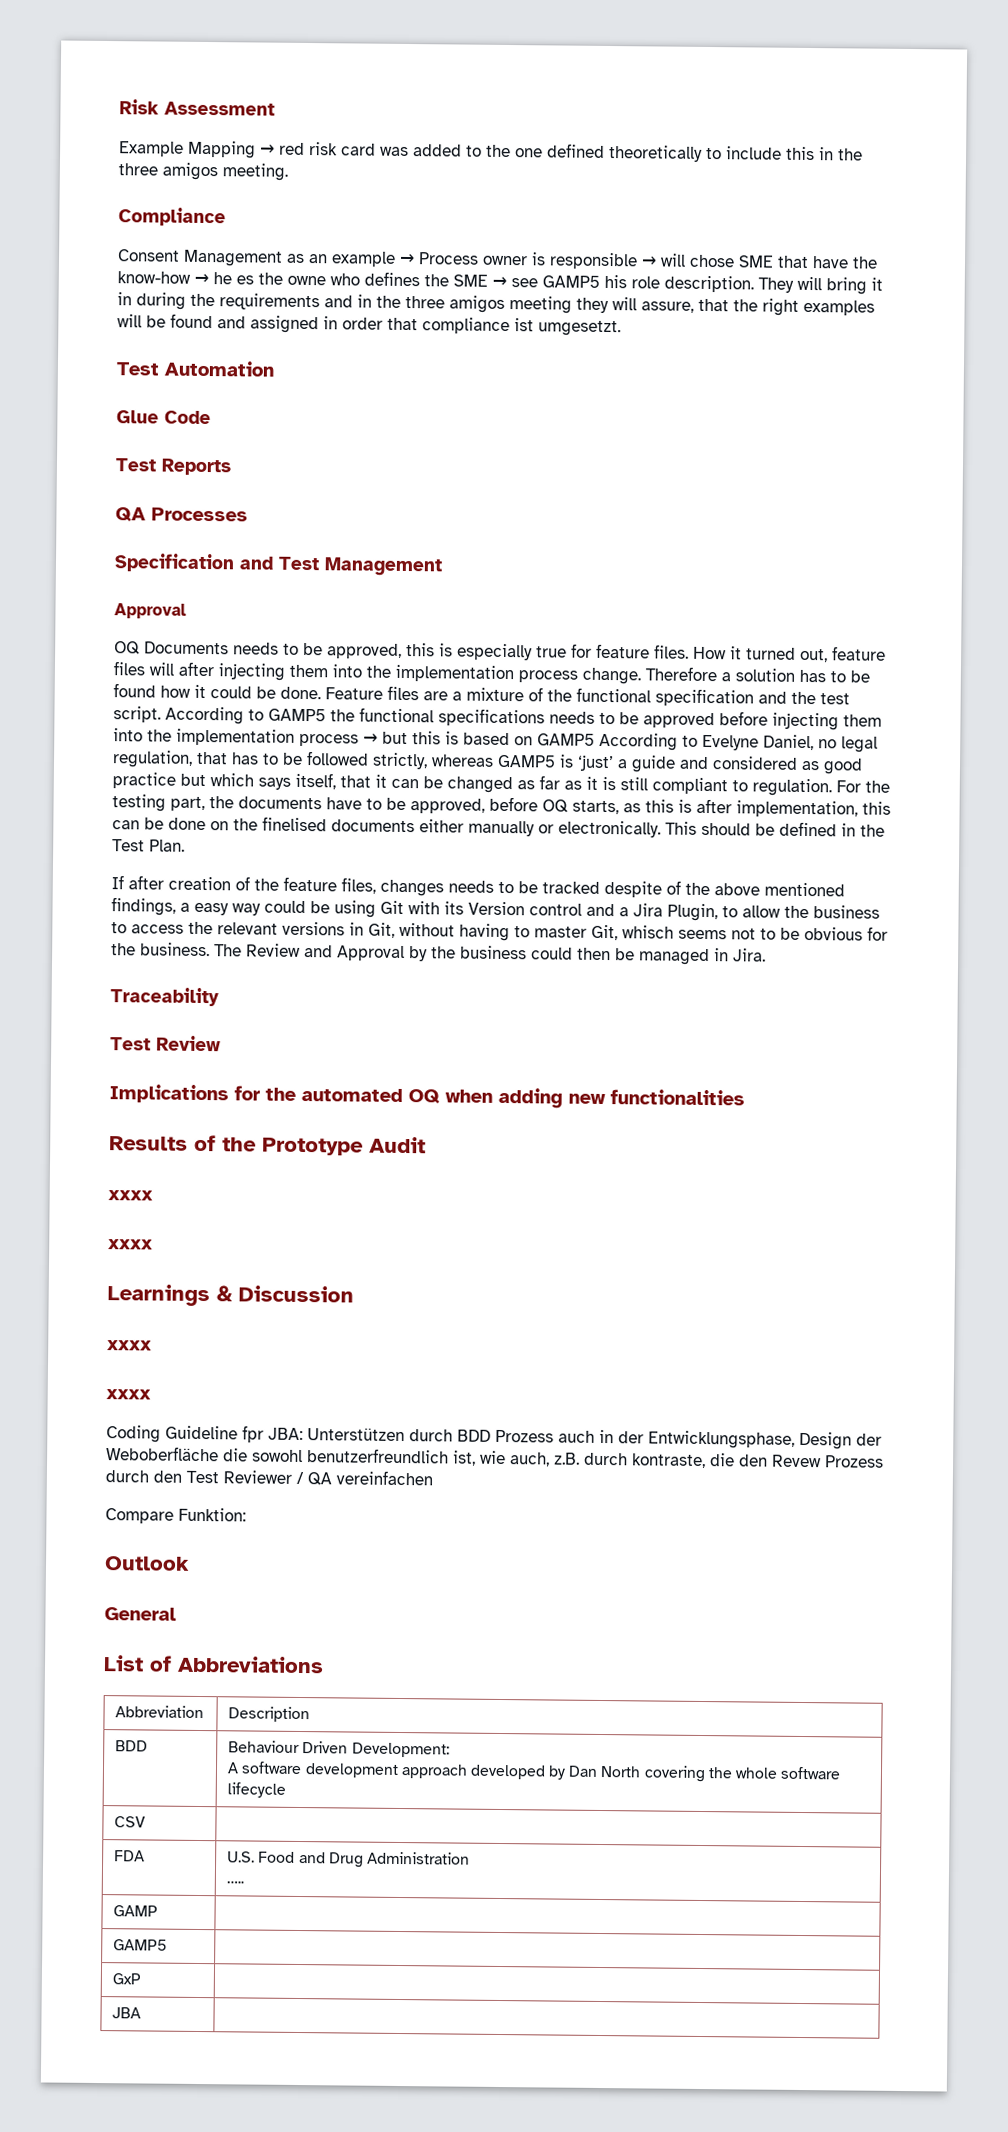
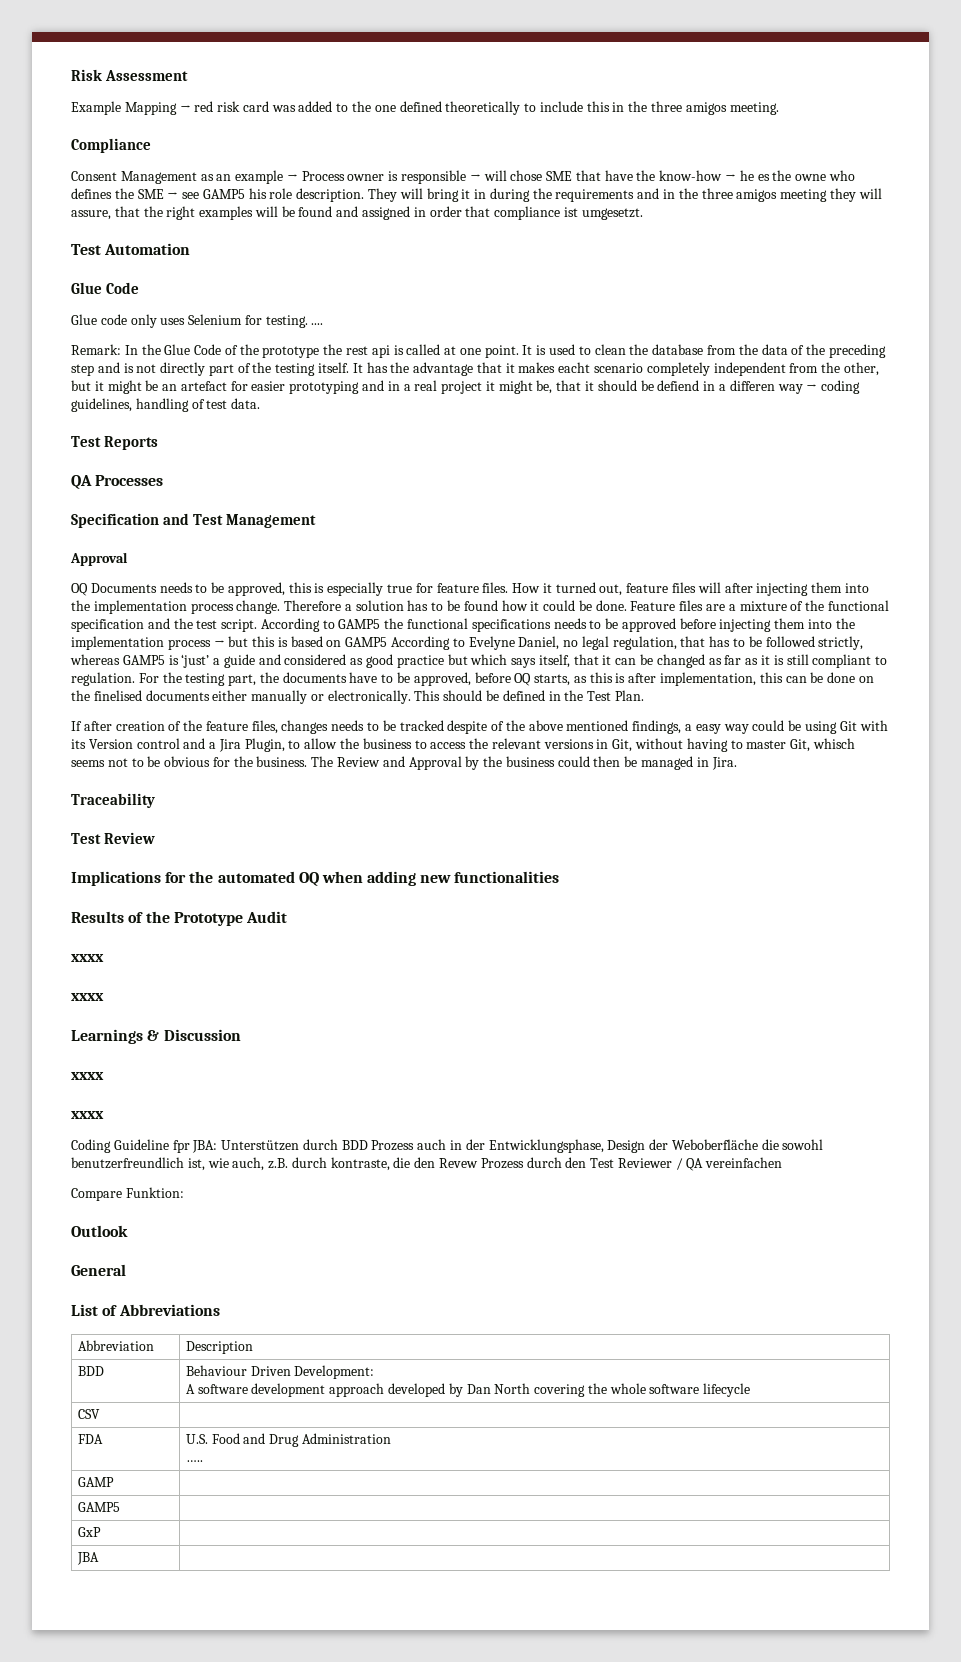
+ Glue code only uses Selenium for testing. ....
+ Remark: In the Glue Code of the prototype the rest api is called at one point. It is used to clean the database from the data of the preceding step and is not directly part of the testing itself. It has the advantage that it makes eacht scenario completely independent from the other, but it might be an artefact for easier prototyping and in a real project it might be, that it should be defiend in a differen way → coding guidelines, handling of test data.

